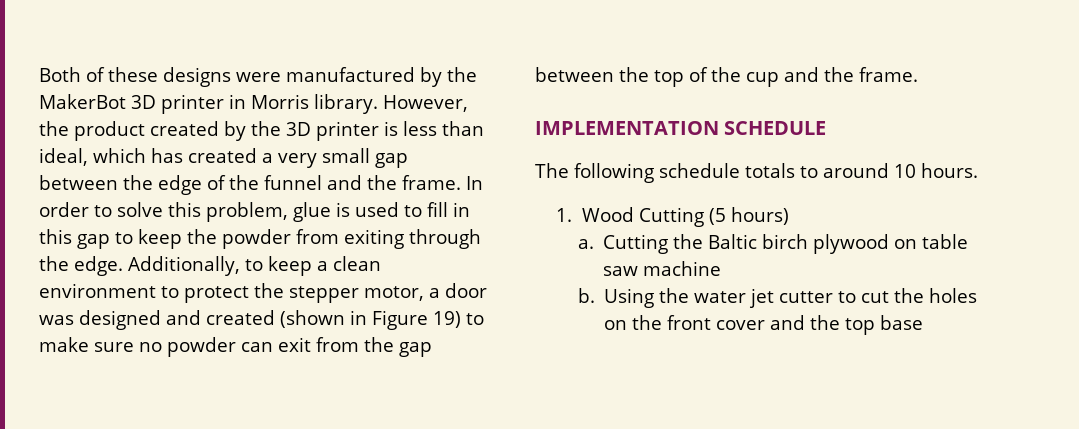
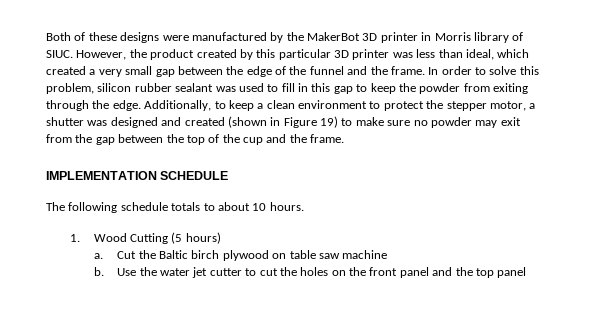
- Both of these designs were manufactured by the MakerBot 3D printer in Morris library.
+ Both of these designs were manufactured by the MakerBot 3D printer in Morris library of SIUC.
- However, the product created by the 3D printer is less than ideal, which has created a very small gap between the edge of the funnel and the frame.
+ However, the product created by this particular 3D printer was less than ideal, which created a very small gap between the edge of the funnel and the frame.
- In order to solve this problem, glue is used to fill in this gap to keep the powder from exiting through the edge.
+ In order to solve this problem, silicon rubber sealant was used to fill in this gap to keep the powder from exiting through the edge.
- Additionally, to keep a clean environment to protect the stepper motor, a door was designed and created (shown in Figure 19) to make sure no powder can exit from the gap between the top of the cup and the frame.
+ Additionally, to keep a clean environment to protect the stepper motor, a shutter was designed and created (shown in Figure 19) to make sure no powder may exit from the gap between the top of the cup and the frame.
- The following schedule totals to around 10 hours.
+ The following schedule totals to about 10 hours.
- Cutting the Baltic birch plywood on table saw machine
+ Cut the Baltic birch plywood on table saw machine
- Using the water jet cutter to cut the holes on the front cover and the top base
+ Use the water jet cutter to cut the holes on the front panel and the top panel

